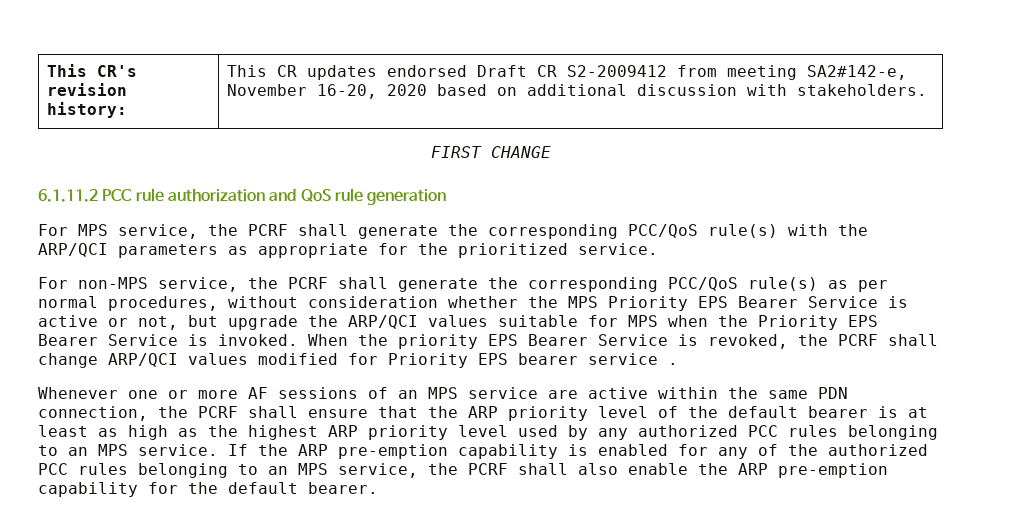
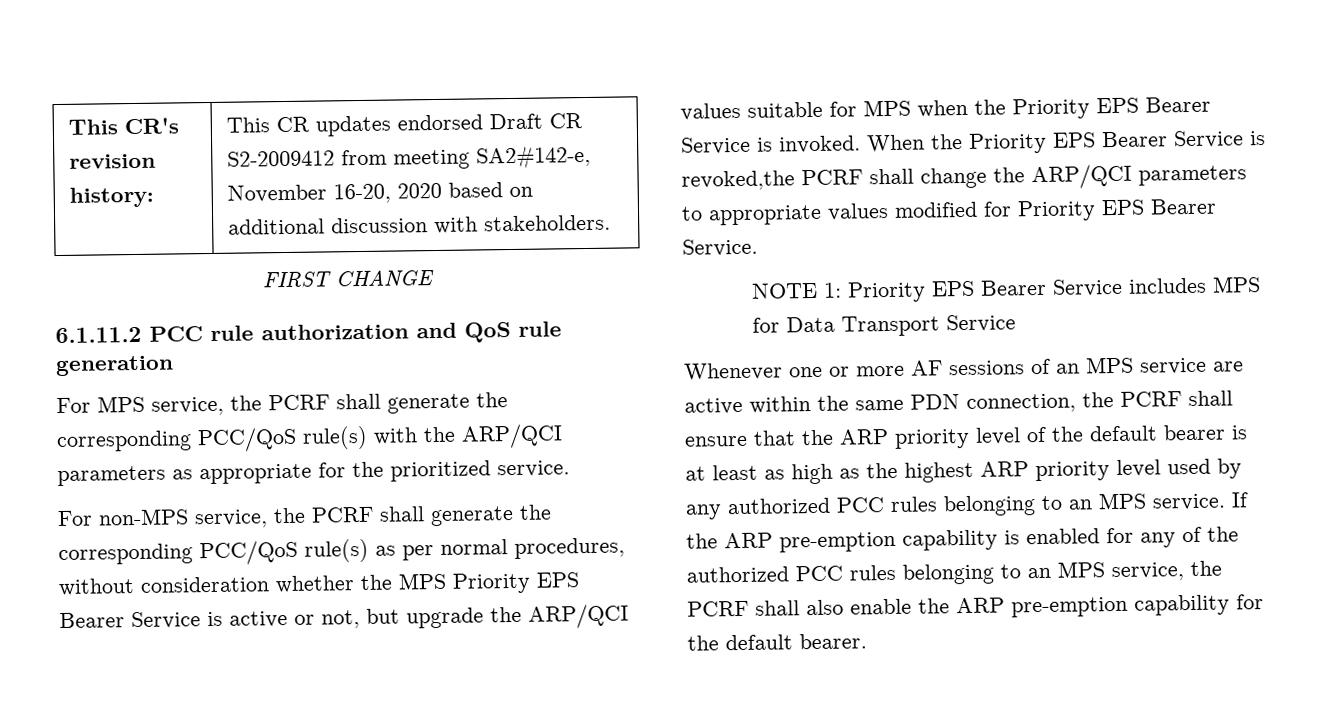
- When the priority EPS Bearer Service is revoked, the PCRF shall change ARP/QCI values modified for Priority EPS bearer service .
+ When the Priority EPS Bearer Service is revoked,the PCRF shall change the ARP/QCI parameters to appropriate values modified for Priority EPS Bearer Service.
+ NOTE 1: Priority EPS Bearer Service includes MPS for Data Transport Service

